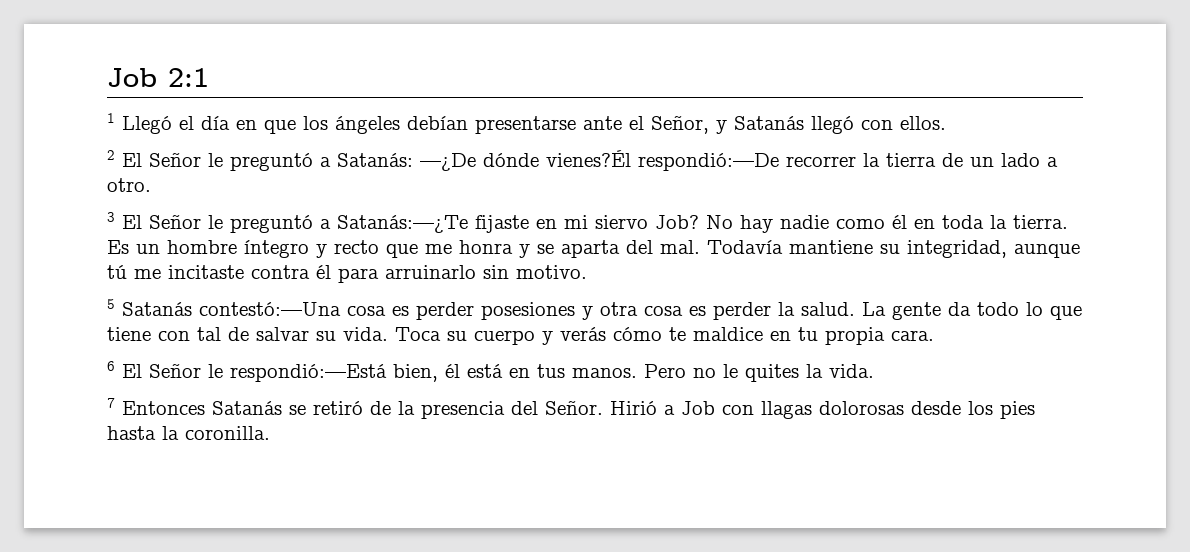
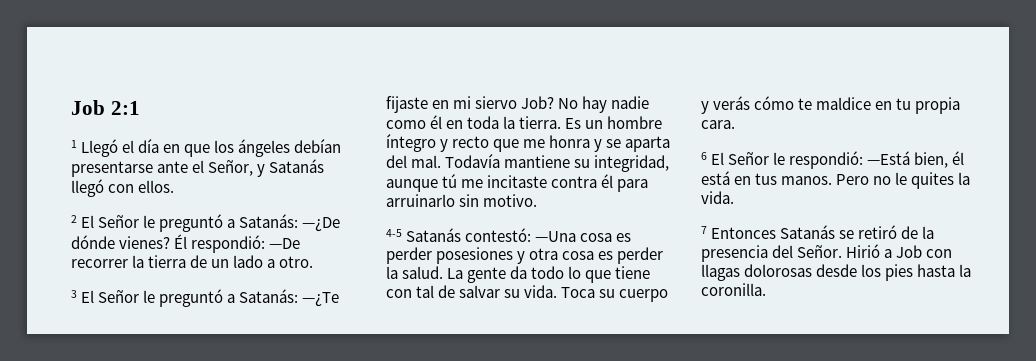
- 2 El Señor le preguntó a Satanás: —¿De dónde vienes?Él respondió:—De recorrer la tierra de un lado a otro.
+ 2 El Señor le preguntó a Satanás: —¿De dónde vienes? Él respondió: —De recorrer la tierra de un lado a otro.
- 3 El Señor le preguntó a Satanás:—¿Te fijaste en mi siervo Job?
+ 3 El Señor le preguntó a Satanás: —¿Te fijaste en mi siervo Job?
- 5 Satanás contestó:—Una cosa es perder posesiones y otra cosa es perder la salud.
+ 4-5 Satanás contestó: —Una cosa es perder posesiones y otra cosa es perder la salud.
- 6 El Señor le respondió:—Está bien, él está en tus manos.
+ 6 El Señor le respondió: —Está bien, él está en tus manos.

